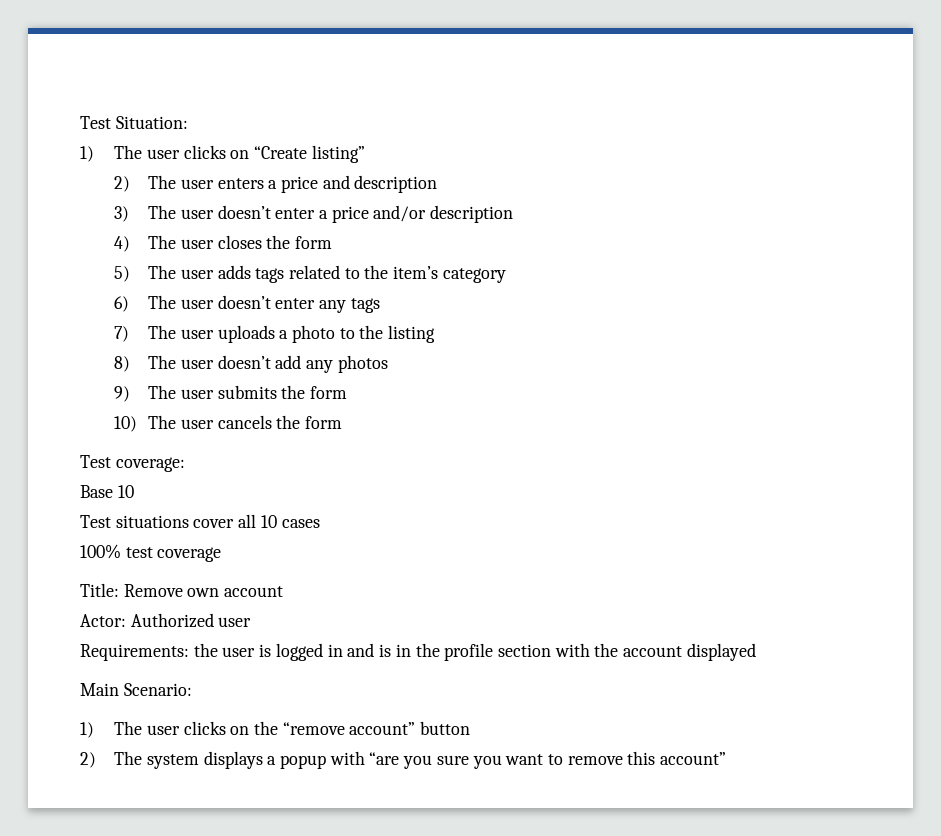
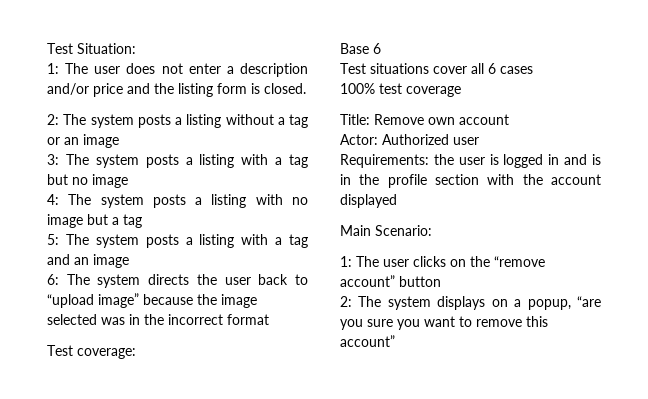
- 1) The user clicks on “Create listing”
- 2) The user enters a price and description
- 3) The user doesn’t enter a price and/or description
- 4) The user closes the form
- 5) The user adds tags related to the item’s category
- 6) The user doesn’t enter any tags
- 7) The user uploads a photo to the listing
- 8) The user doesn’t add any photos
- 9) The user submits the form
- 10) The user cancels the form
+ 1: The user does not enter a description and/or price and the listing form is closed.
+ 2: The system posts a listing without a tag or an image
+ 3: The system posts a listing with a tag but no image
+ 4: The system posts a listing with no image but a tag
+ 5: The system posts a listing with a tag and an image
+ 6: The system directs the user back to “upload image” because the image selected was in the incorrect format
- Base 10
+ Base 6
- Test situations cover all 10 cases
+ Test situations cover all 6 cases
- 1) The user clicks on the “remove account” button
+ 1: The user clicks on the “remove account” button
- 2) The system displays a popup with “are you sure you want to remove this account”
+ 2: The system displays on a popup, “are you sure you want to remove this account”

